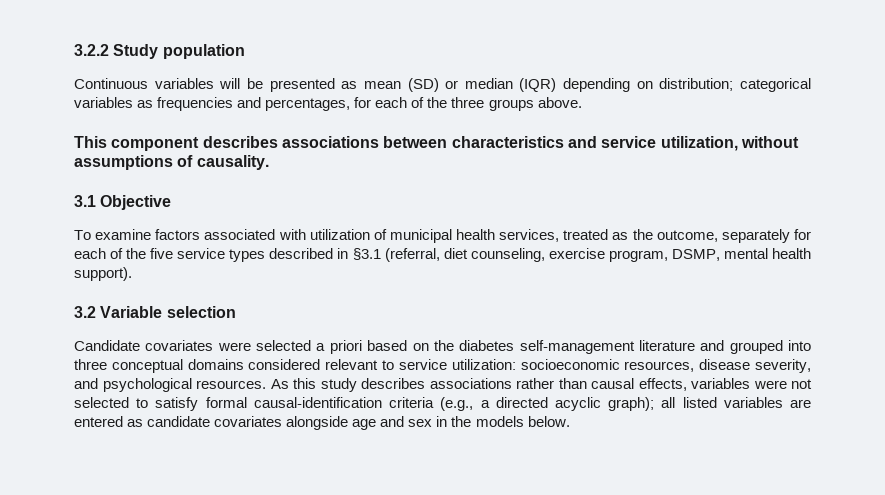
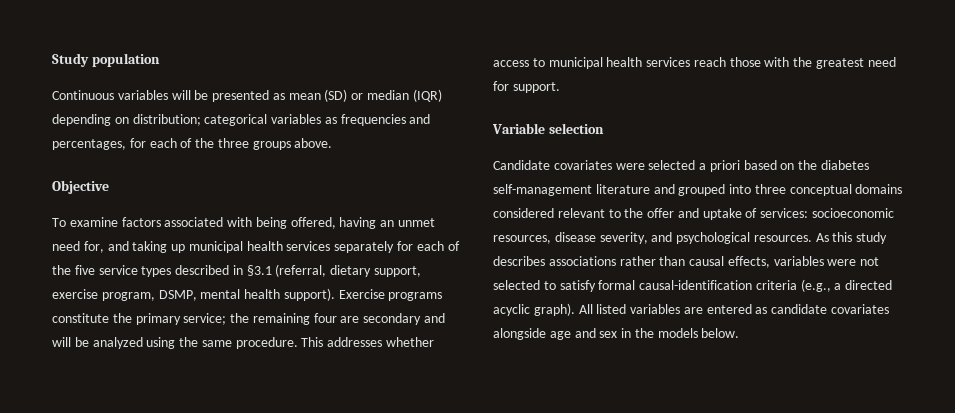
- 3.2.2 Study population
+ Study population
- This component describes associations between characteristics and service utilization, without assumptions of causality.
- 3.1 Objective
+ Objective
- To examine factors associated with utilization of municipal health services, treated as the outcome, separately for each of the five service types described in §3.1 (referral, diet counseling, exercise program, DSMP, mental health support).
- 3.2 Variable selection
+ To examine factors associated with being offered, having an unmet need for, and taking up municipal health services separately for each of the five service types described in §3.1 (referral, dietary support, exercise program, DSMP, mental health support). Exercise programs constitute the primary service; the remaining four are secondary and will be analyzed using the same procedure. This addresses whether access to municipal health services reach those with the greatest need for support.
+ Variable selection
- Candidate covariates were selected a priori based on the diabetes self-management literature and grouped into three conceptual domains considered relevant to service utilization: socioeconomic resources, disease severity, and psychological resources.
+ Candidate covariates were selected a priori based on the diabetes self-management literature and grouped into three conceptual domains considered relevant to the offer and uptake of services: socioeconomic resources, disease severity, and psychological resources.
- As this study describes associations rather than causal effects, variables were not selected to satisfy formal causal-identification criteria (e.g., a directed acyclic graph); all listed variables are entered as candidate covariates alongside age and sex in the models below.
+ As this study describes associations rather than causal effects, variables were not selected to satisfy formal causal-identification criteria (e.g., a directed acyclic graph). All listed variables are entered as candidate covariates alongside age and sex in the models below.

